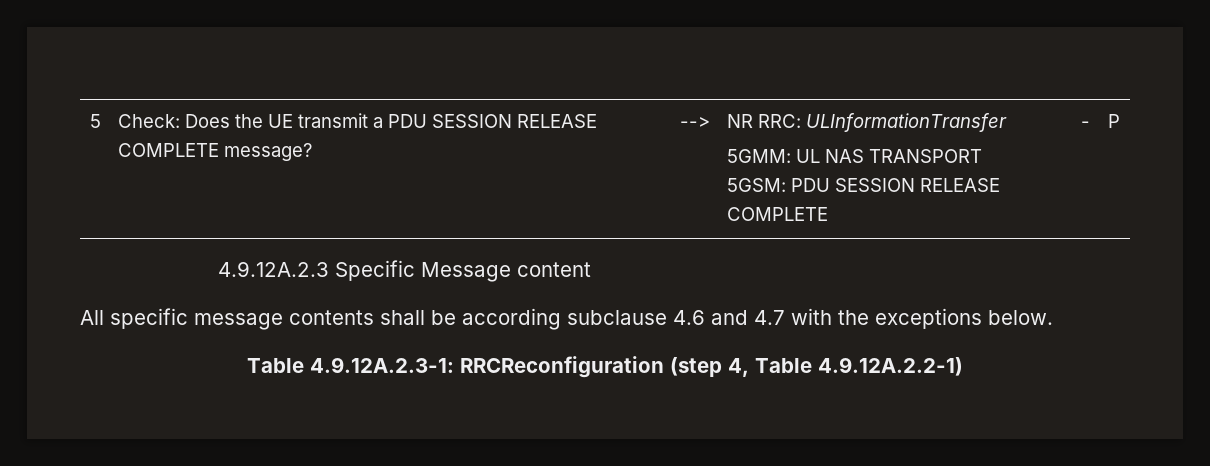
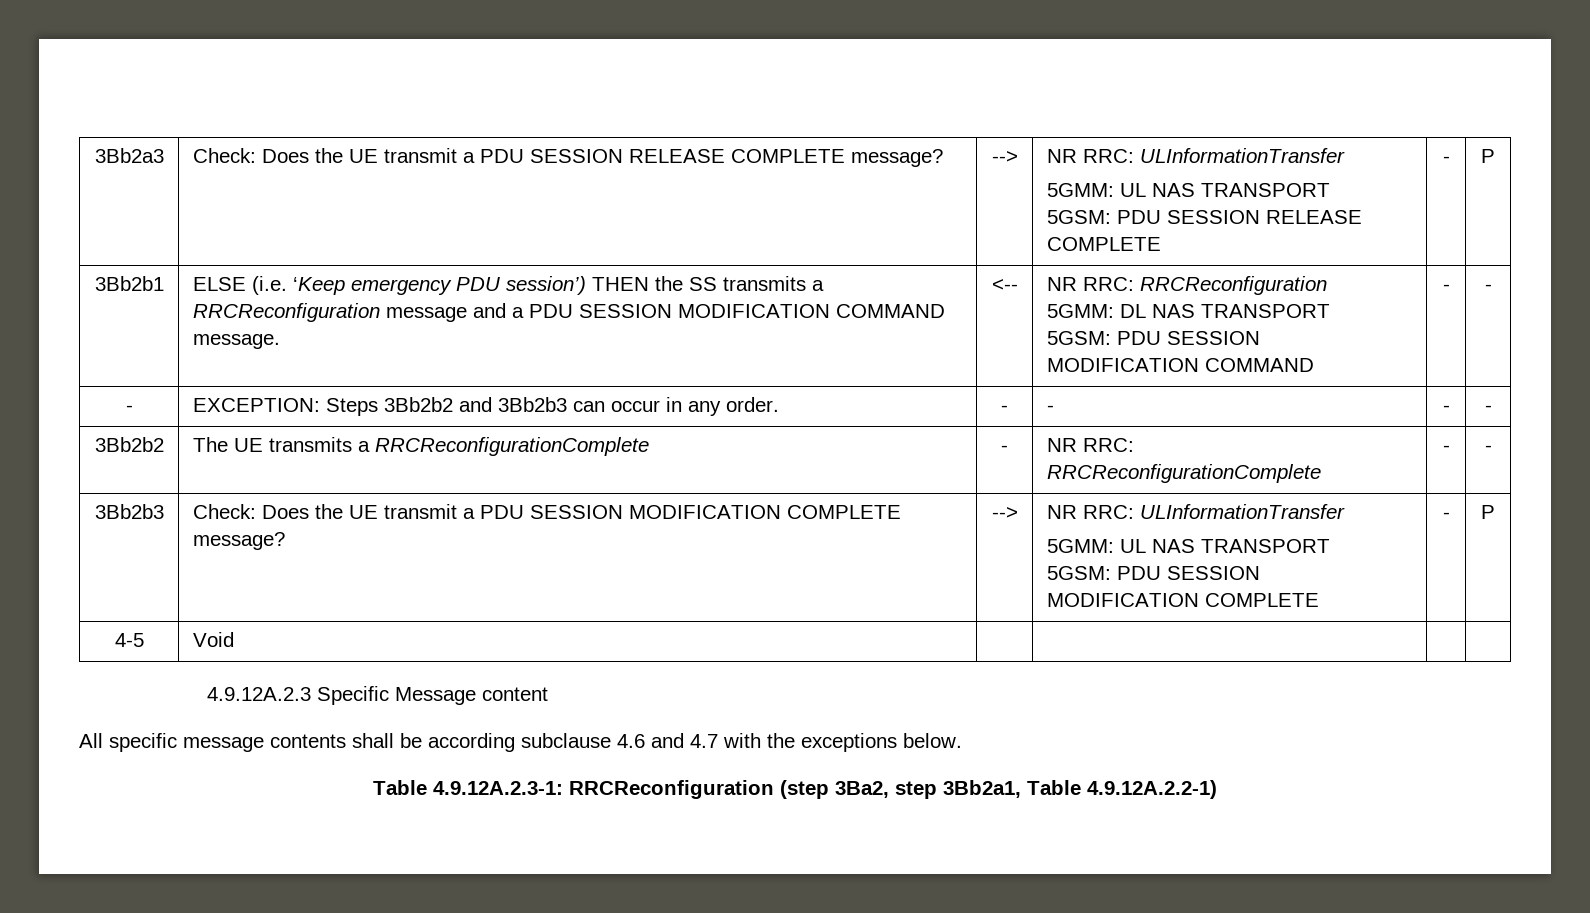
- 5 | Check: Does the UE transmit a PDU SESSION RELEASE COMPLETE message? | --> | NR RRC: ULInformationTransfer
+ 3Bb2a3 | Check: Does the UE transmit a PDU SESSION RELEASE COMPLETE message? | --> | NR RRC: ULInformationTransfer
+ 3Bb2b1 | ELSE (i.e. ‘Keep emergency PDU session’) THEN the SS transmits a RRCReconfiguration message and a PDU SESSION MODIFICATION COMMAND message. | <-- | NR RRC: RRCReconfiguration
+ 5GMM: DL NAS TRANSPORT
+ 5GSM: PDU SESSION MODIFICATION COMMAND | - | -
+ - | EXCEPTION: Steps 3Bb2b2 and 3Bb2b3 can occur in any order. | - | - | - | -
+ 3Bb2b2 | The UE transmits a RRCReconfigurationComplete | - | NR RRC: RRCReconfigurationComplete | - | -
+ 3Bb2b3 | Check: Does the UE transmit a PDU SESSION MODIFICATION COMPLETE message? | --> | NR RRC: ULInformationTransfer
+ 5GMM: UL NAS TRANSPORT
+ 5GSM: PDU SESSION MODIFICATION COMPLETE | - | P
+ 4-5 | Void | | | |
- Table 4.9.12A.2.3-1: RRCReconfiguration (step 4, Table 4.9.12A.2.2-1)
+ Table 4.9.12A.2.3-1: RRCReconfiguration (step 3Ba2, step 3Bb2a1, Table 4.9.12A.2.2-1)

